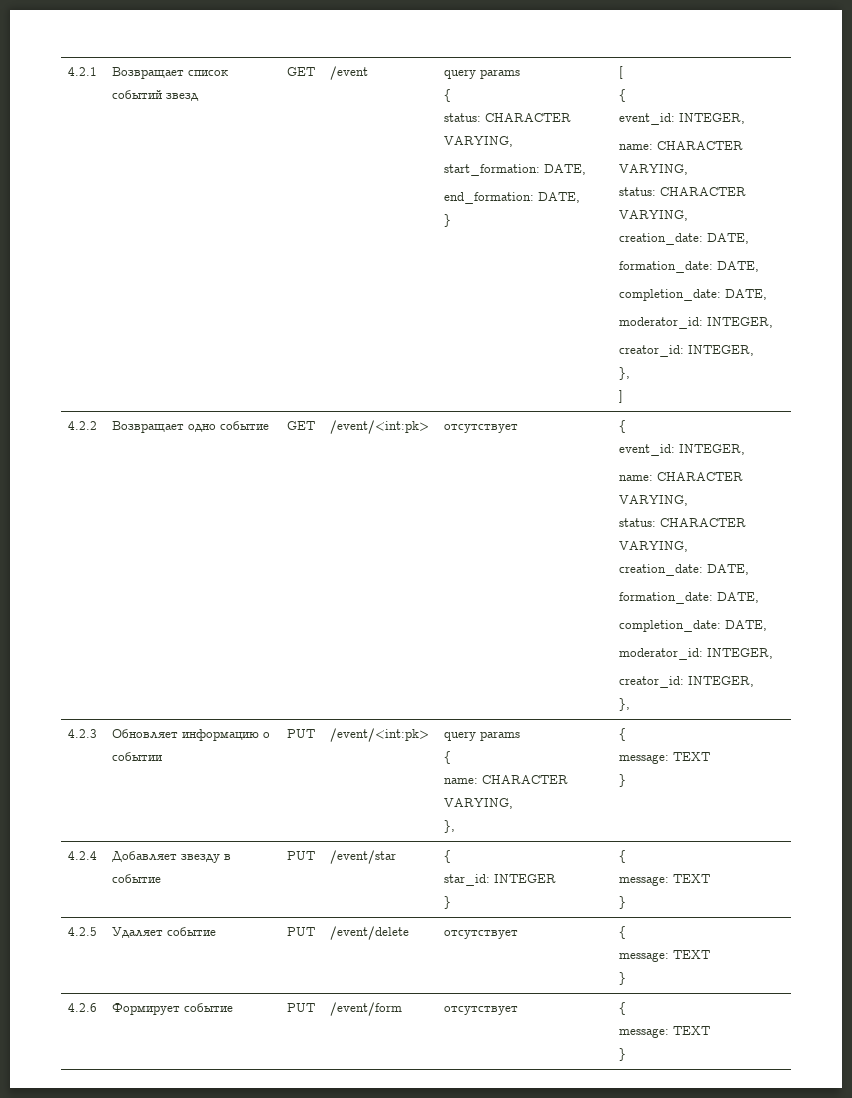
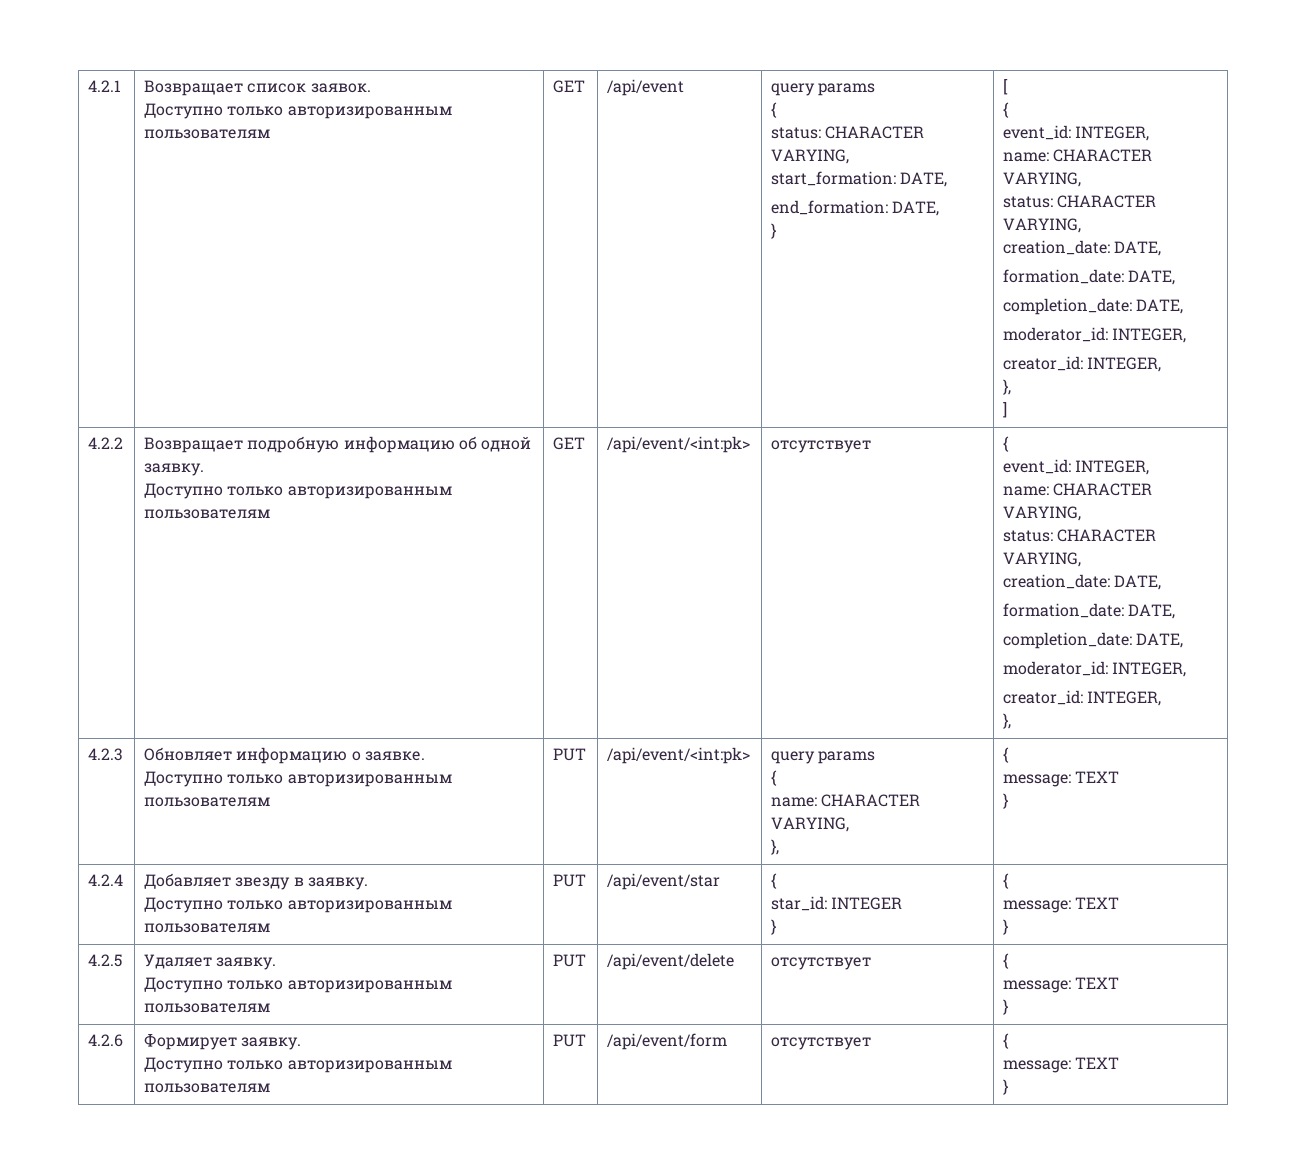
- Возвращает список событий звезд | GET | /event
+ Возвращает список заявок.
+ Доступно только авторизированным пользователям | GET | /api/event
- 4.2.2 | Возвращает одно событие | GET | /event/<int:pk> | отсутствует | {
+ 4.2.2 | Возвращает подробную информацию об одной заявку.
+ Доступно только авторизированным пользователям | GET | /api/event/<int:pk> | отсутствует | {
- 4.2.3 | Обновляет информацию о событии | PUT | /event/<int:pk> | query params
+ 4.2.3 | Обновляет информацию о заявке.
+ Доступно только авторизированным пользователям | PUT | /api/event/<int:pk> | query params
- 4.2.4 | Добавляет звезду в событие | PUT | /event/star | {
+ 4.2.4 | Добавляет звезду в заявку.
+ Доступно только авторизированным пользователям | PUT | /api/event/star | {
- 4.2.5 | Удаляет событие | PUT | /event/delete | отсутствует | {
+ 4.2.5 | Удаляет заявку.
+ Доступно только авторизированным пользователям | PUT | /api/event/delete | отсутствует | {
- 4.2.6 | Формирует событие | PUT | /event/form | отсутствует | {
+ 4.2.6 | Формирует заявку.
+ Доступно только авторизированным пользователям | PUT | /api/event/form | отсутствует | {

